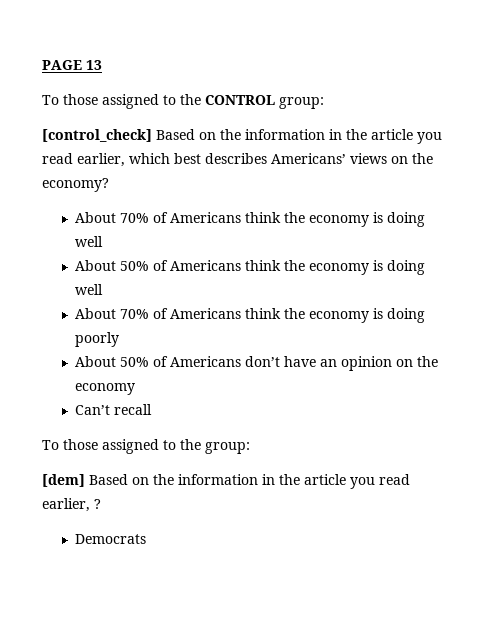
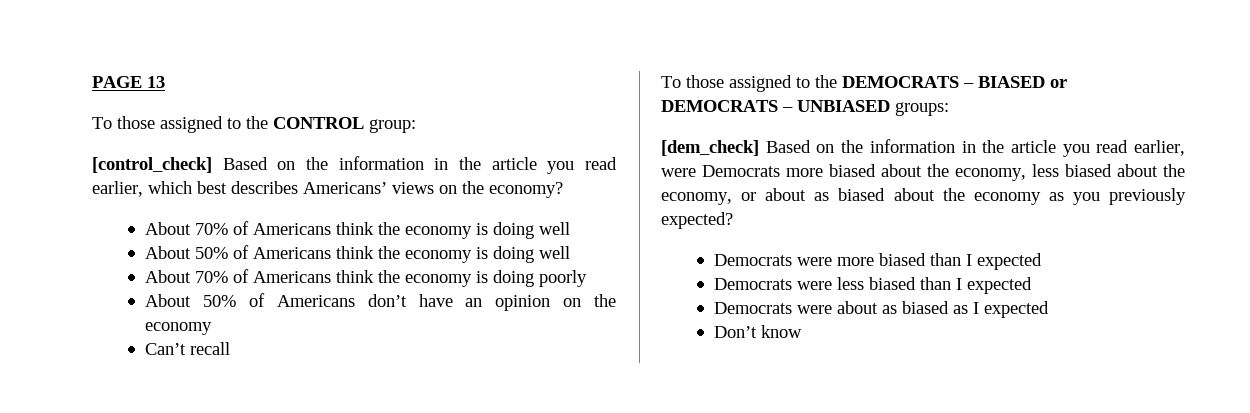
- To those assigned to the group:
- [dem] Based on the information in the article you read earlier, ?
- Democrats
+ To those assigned to the DEMOCRATS – BIASED or DEMOCRATS – UNBIASED groups:
+ [dem_check] Based on the information in the article you read earlier, were Democrats more biased about the economy, less biased about the economy, or about as biased about the economy as you previously expected?
+ Democrats were more biased than I expected
+ Democrats were less biased than I expected
+ Democrats were about as biased as I expected
+ Don’t know

